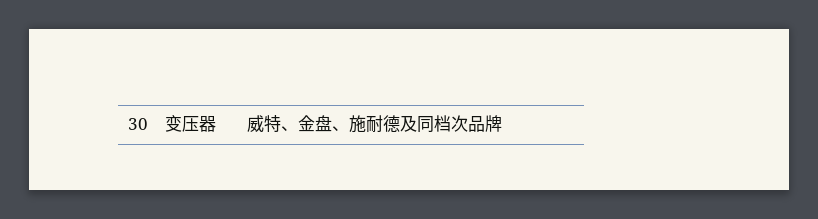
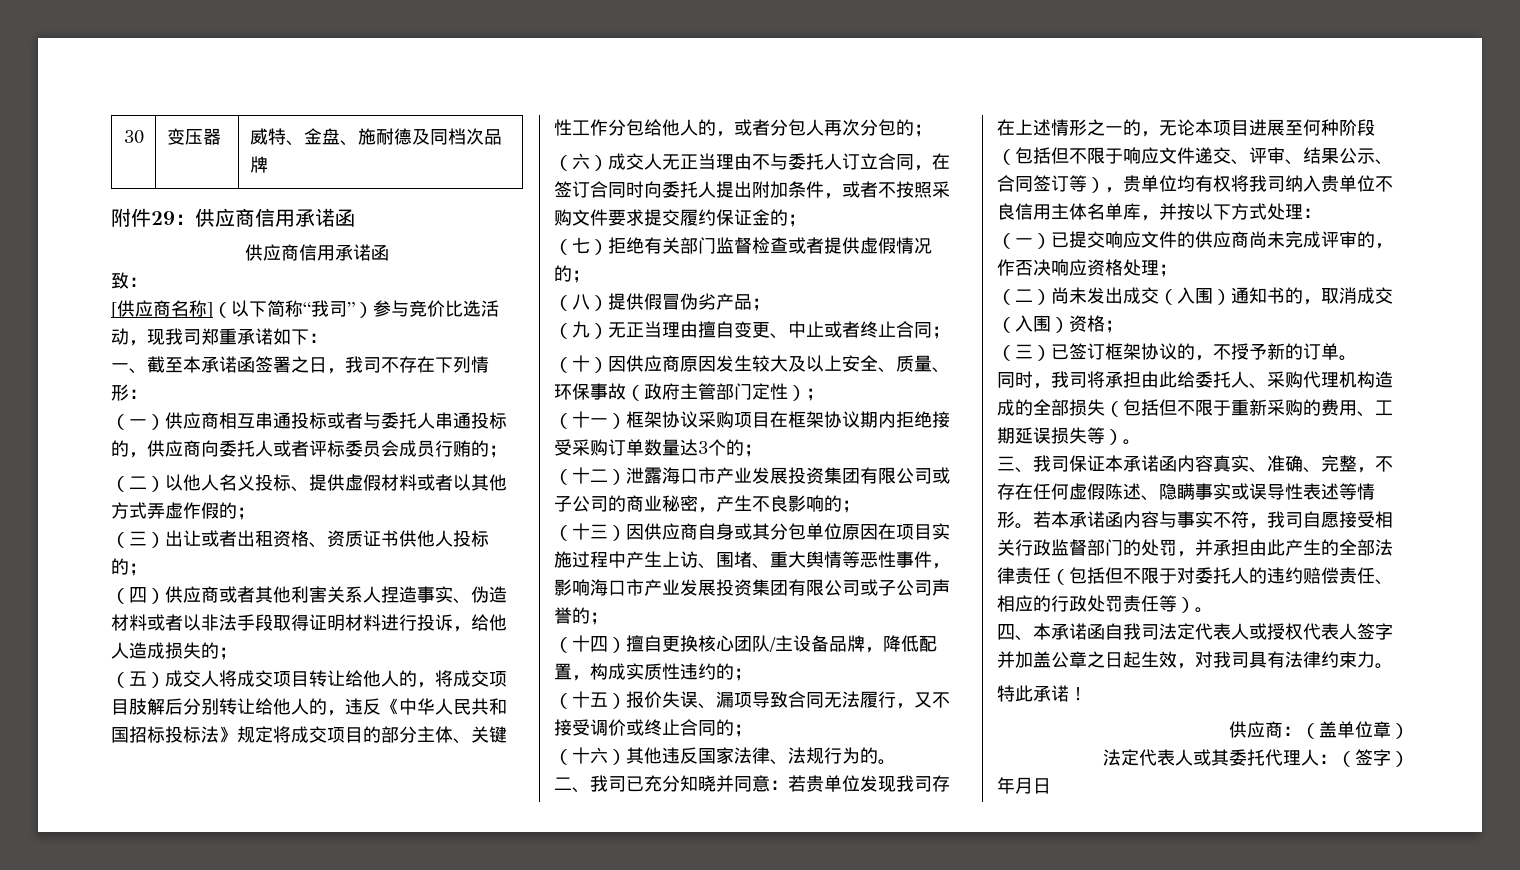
+ 附件29：供应商信用承诺函
+ 供应商信用承诺函
+ 致：
+ [供应商名称]（以下简称“我司”）参与竞价比选活动，现我司郑重承诺如下：
+ 一、截至本承诺函签署之日，我司不存在下列情形：
+ （一）供应商相互串通投标或者与委托人串通投标的，供应商向委托人或者评标委员会成员行贿的；
+ （二）以他人名义投标、提供虚假材料或者以其他方式弄虚作假的；
+ （三）出让或者出租资格、资质证书供他人投标的；
+ （四）供应商或者其他利害关系人捏造事实、伪造材料或者以非法手段取得证明材料进行投诉，给他人造成损失的；
+ （五）成交人将成交项目转让给他人的，将成交项目肢解后分别转让给他人的，违反《中华人民共和国招标投标法》规定将成交项目的部分主体、关键性工作分包给他人的，或者分包人再次分包的；
+ （六）成交人无正当理由不与委托人订立合同，在签订合同时向委托人提出附加条件，或者不按照采购文件要求提交履约保证金的；
+ （七）拒绝有关部门监督检查或者提供虚假情况的；
+ （八）提供假冒伪劣产品；
+ （九）无正当理由擅自变更、中止或者终止合同；
+ （十）因供应商原因发生较大及以上安全、质量、环保事故（政府主管部门定性）；
+ （十一）框架协议采购项目在框架协议期内拒绝接受采购订单数量达3个的；
+ （十二）泄露海口市产业发展投资集团有限公司或子公司的商业秘密，产生不良影响的；
+ （十三）因供应商自身或其分包单位原因在项目实施过程中产生上访、围堵、重大舆情等恶性事件，影响海口市产业发展投资集团有限公司或子公司声誉的；
+ （十四）擅自更换核心团队/主设备品牌，降低配置，构成实质性违约的；
+ （十五）报价失误、漏项导致合同无法履行，又不接受调价或终止合同的；
+ （十六）其他违反国家法律、法规行为的。
+ 二、我司已充分知晓并同意：若贵单位发现我司存在上述情形之一的，无论本项目进展至何种阶段（包括但不限于响应文件递交、评审、结果公示、合同签订等），贵单位均有权将我司纳入贵单位不良信用主体名单库，并按以下方式处理：
+ （一）已提交响应文件的供应商尚未完成评审的，作否决响应资格处理；
+ （二）尚未发出成交（入围）通知书的，取消成交（入围）资格；
+ （三）已签订框架协议的，不授予新的订单。
+ 同时，我司将承担由此给委托人、采购代理机构造成的全部损失（包括但不限于重新采购的费用、工期延误损失等）。
+ 三、我司保证本承诺函内容真实、准确、完整，不存在任何虚假陈述、隐瞒事实或误导性表述等情形。若本承诺函内容与事实不符，我司自愿接受相关行政监督部门的处罚，并承担由此产生的全部法律责任（包括但不限于对委托人的违约赔偿责任、相应的行政处罚责任等）。
+ 四、本承诺函自我司法定代表人或授权代表人签字并加盖公章之日起生效，对我司具有法律约束力。
+ 特此承诺！
+ 供应商：（盖单位章）
+ 法定代表人或其委托代理人：（签字）
+ 年月日

